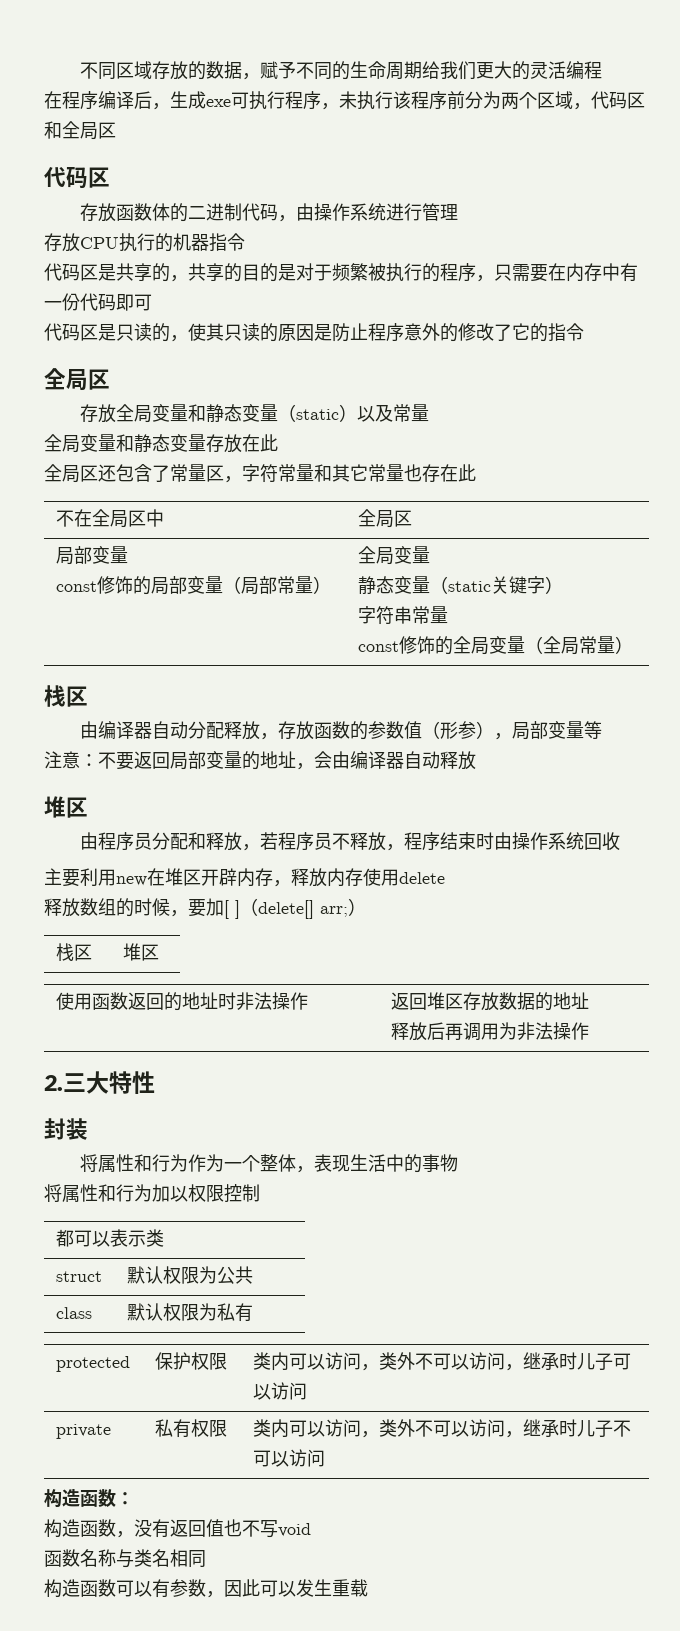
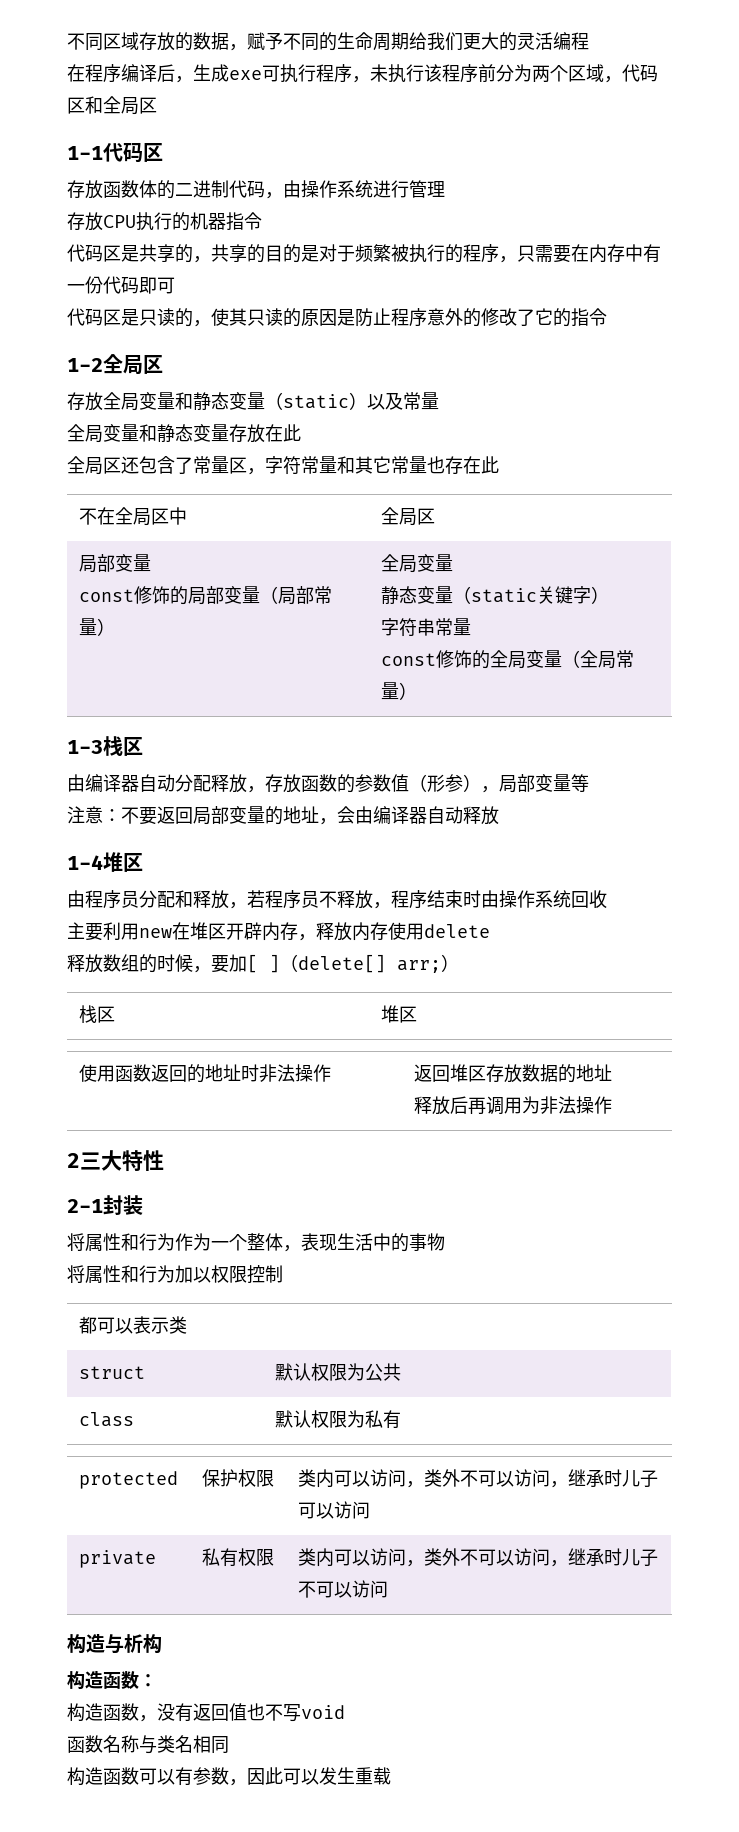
  在程序编译后，生成exe可执行程序，未执行该程序前分为两个区域，代码区和全局区
- 代码区
+ 1-1代码区
  代码区是只读的，使其只读的原因是防止程序意外的修改了它的指令
- 全局区
+ 1-2全局区
  不在全局区中 | 全局区
  局部变量
  const修饰的局部变量（局部常量） | 全局变量
  静态变量（static关键字）
  字符串常量
  const修饰的全局变量（全局常量）
- 栈区
+ 1-3栈区
  注意：不要返回局部变量的地址，会由编译器自动释放
- 堆区
+ 1-4堆区
- 2.三大特性
+ 2三大特性
- 封装
+ 2-1封装
+ 构造与析构

